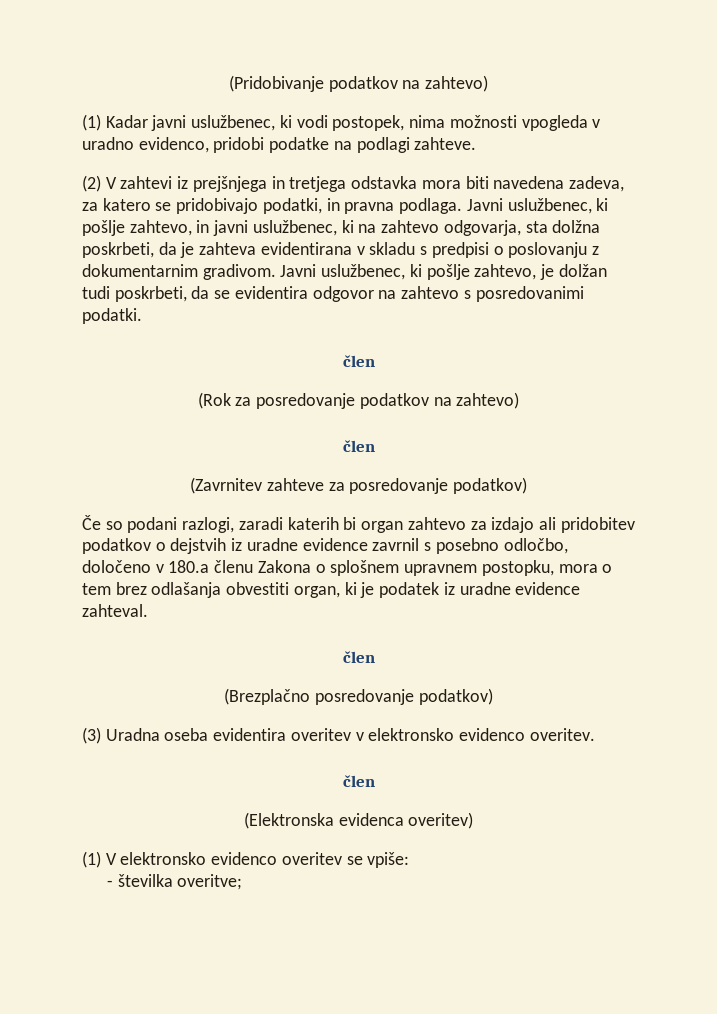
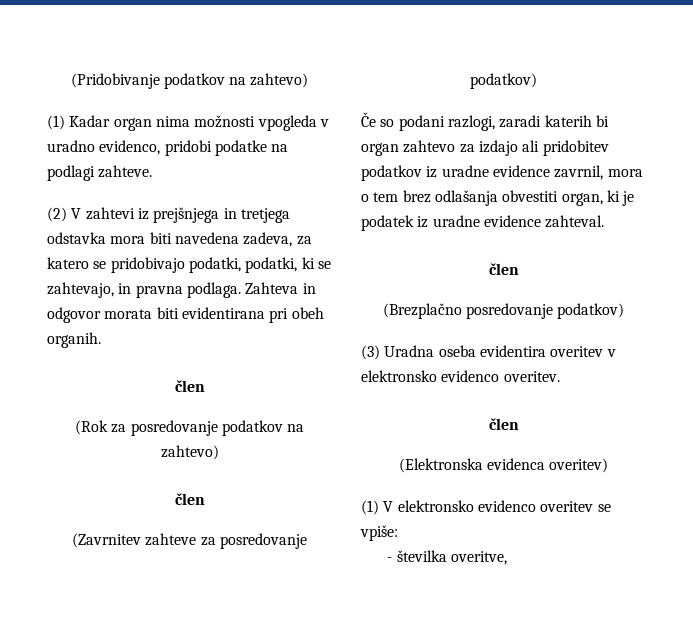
- (1) Kadar javni uslužbenec, ki vodi postopek, nima možnosti vpogleda v uradno evidenco, pridobi podatke na podlagi zahteve.
+ (1) Kadar organ nima možnosti vpogleda v uradno evidenco, pridobi podatke na podlagi zahteve.
- (2) V zahtevi iz prejšnjega in tretjega odstavka mora biti navedena zadeva, za katero se pridobivajo podatki, in pravna podlaga. Javni uslužbenec, ki pošlje zahtevo, in javni uslužbenec, ki na zahtevo odgovarja, sta dolžna poskrbeti, da je zahteva evidentirana v skladu s predpisi o poslovanju z dokumentarnim gradivom. Javni uslužbenec, ki pošlje zahtevo, je dolžan tudi poskrbeti, da se evidentira odgovor na zahtevo s posredovanimi podatki.
+ (2) V zahtevi iz prejšnjega in tretjega odstavka mora biti navedena zadeva, za katero se pridobivajo podatki, podatki, ki se zahtevajo, in pravna podlaga. Zahteva in odgovor morata biti evidentirana pri obeh organih.
- Če so podani razlogi, zaradi katerih bi organ zahtevo za izdajo ali pridobitev podatkov o dejstvih iz uradne evidence zavrnil s posebno odločbo, določeno v 180.a členu Zakona o splošnem upravnem postopku, mora o tem brez odlašanja obvestiti organ, ki je podatek iz uradne evidence zahteval.
+ Če so podani razlogi, zaradi katerih bi organ zahtevo za izdajo ali pridobitev podatkov iz uradne evidence zavrnil, mora o tem brez odlašanja obvestiti organ, ki je podatek iz uradne evidence zahteval.
- - številka overitve;
+ - številka overitve,

